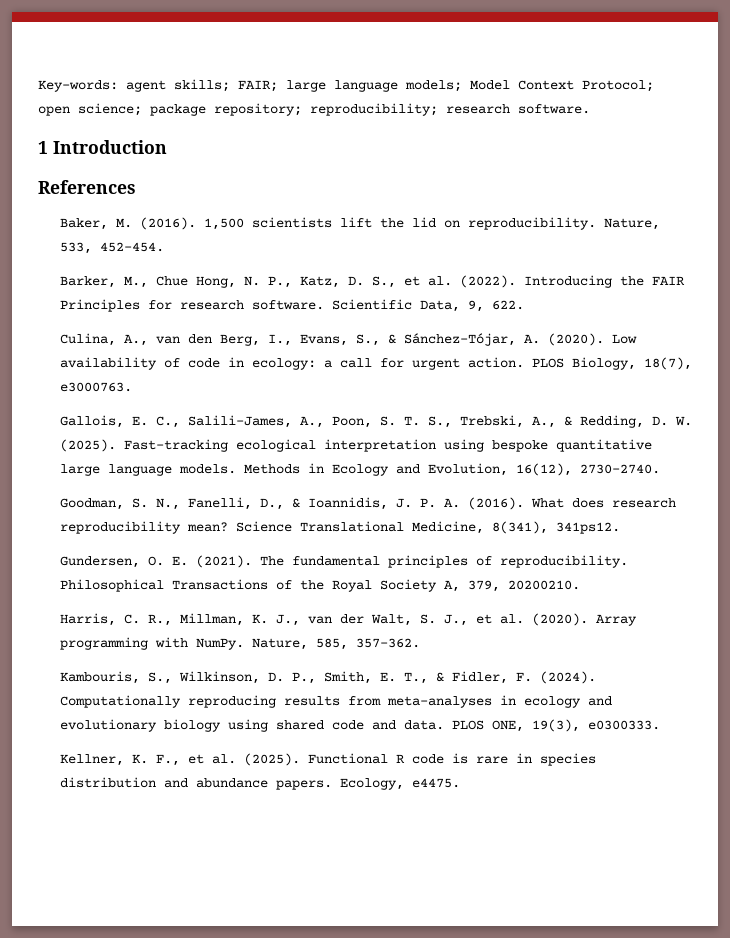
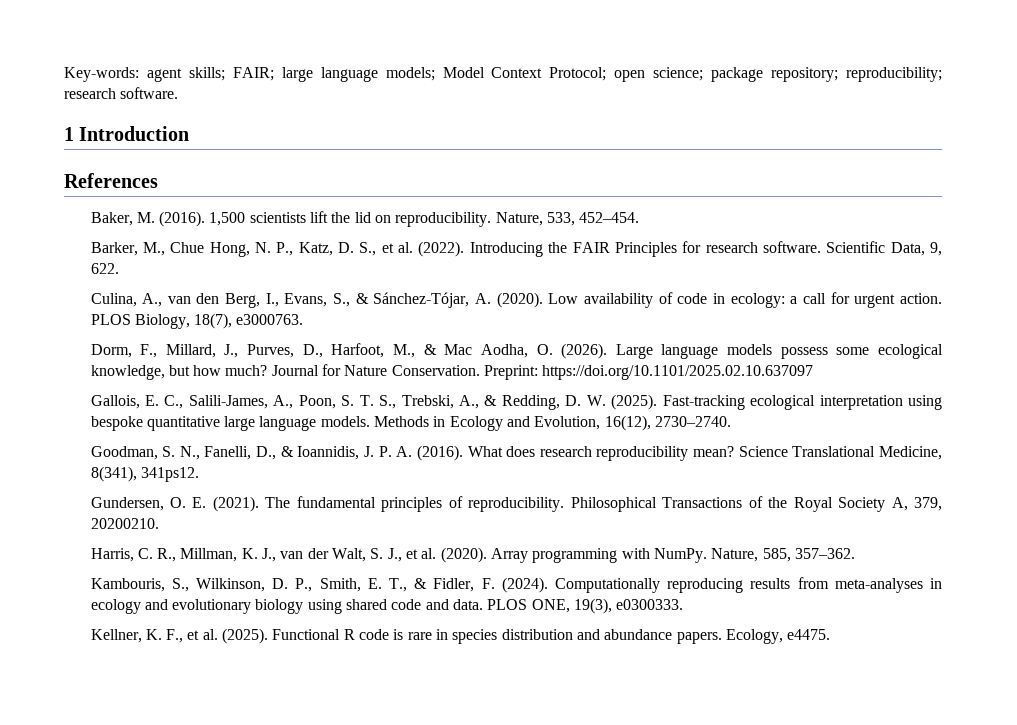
+ Dorm, F., Millard, J., Purves, D., Harfoot, M., & Mac Aodha, O. (2026). Large language models possess some ecological knowledge, but how much? Journal for Nature Conservation. Preprint: https://doi.org/10.1101/2025.02.10.637097

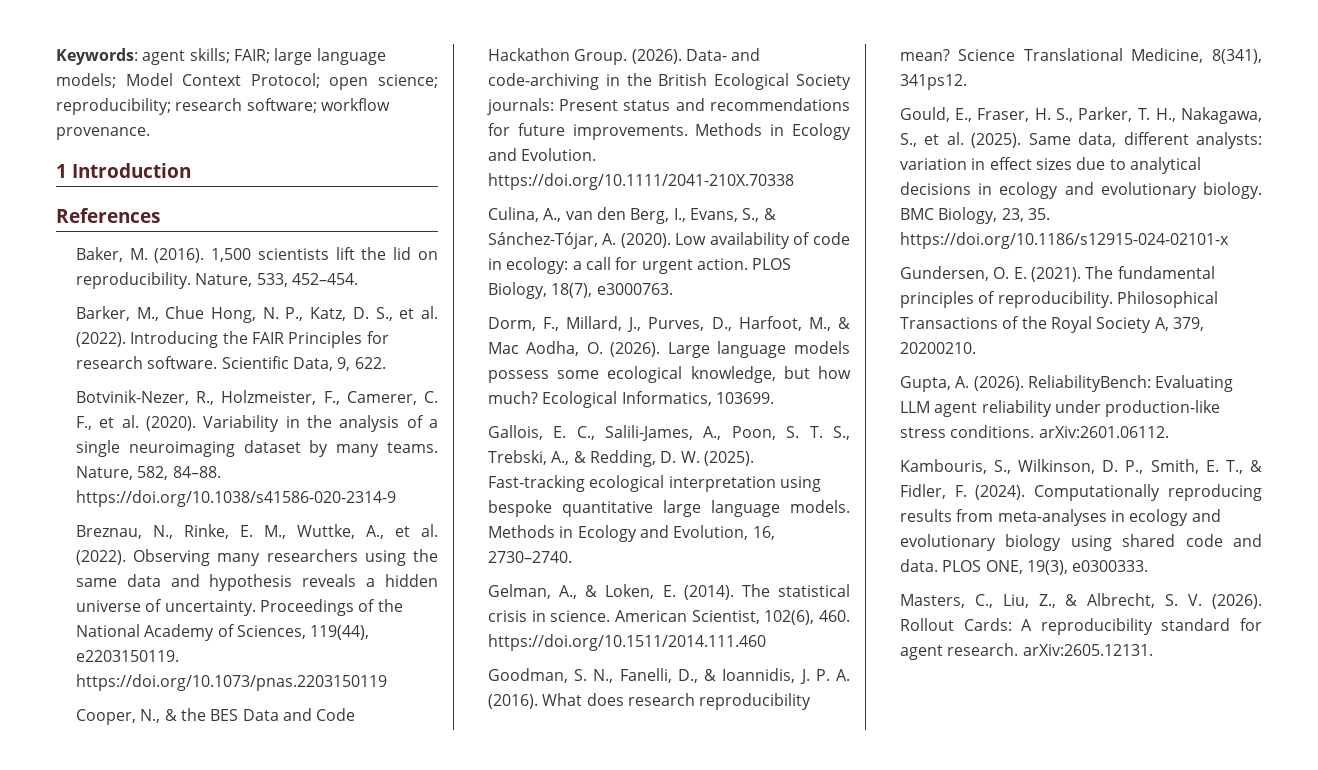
- Key-words: agent skills; FAIR; large language models; Model Context Protocol; open science; package repository; reproducibility; research software.
+ Keywords: agent skills; FAIR; large language models; Model Context Protocol; open science; reproducibility; research software; workflow provenance.
+ Botvinik-Nezer, R., Holzmeister, F., Camerer, C. F., et al. (2020). Variability in the analysis of a single neuroimaging dataset by many teams. Nature, 582, 84–88. https://doi.org/10.1038/s41586-020-2314-9
+ Breznau, N., Rinke, E. M., Wuttke, A., et al. (2022). Observing many researchers using the same data and hypothesis reveals a hidden universe of uncertainty. Proceedings of the National Academy of Sciences, 119(44), e2203150119. https://doi.org/10.1073/pnas.2203150119
+ Cooper, N., & the BES Data and Code Hackathon Group. (2026). Data- and code-archiving in the British Ecological Society journals: Present status and recommendations for future improvements. Methods in Ecology and Evolution. https://doi.org/10.1111/2041-210X.70338
- Journal for Nature Conservation. Preprint: https://doi.org/10.1101/2025.02.10.637097
+ Ecological Informatics, 103699.
- Methods in Ecology and Evolution, 16(12), 2730–2740.
+ Methods in Ecology and Evolution, 16, 2730–2740.
+ Gelman, A., & Loken, E. (2014). The statistical crisis in science. American Scientist, 102(6), 460. https://doi.org/10.1511/2014.111.460
+ Gould, E., Fraser, H. S., Parker, T. H., Nakagawa, S., et al. (2025). Same data, different analysts: variation in effect sizes due to analytical decisions in ecology and evolutionary biology. BMC Biology, 23, 35. https://doi.org/10.1186/s12915-024-02101-x
- Harris, C. R., Millman, K. J., van der Walt, S. J., et al. (2020). Array programming with NumPy. Nature, 585, 357–362.
+ Gupta, A. (2026). ReliabilityBench: Evaluating LLM agent reliability under production-like stress conditions. arXiv:2601.06112.
- Kellner, K. F., et al. (2025). Functional R code is rare in species distribution and abundance papers. Ecology, e4475.
+ Masters, C., Liu, Z., & Albrecht, S. V. (2026). Rollout Cards: A reproducibility standard for agent research. arXiv:2605.12131.

